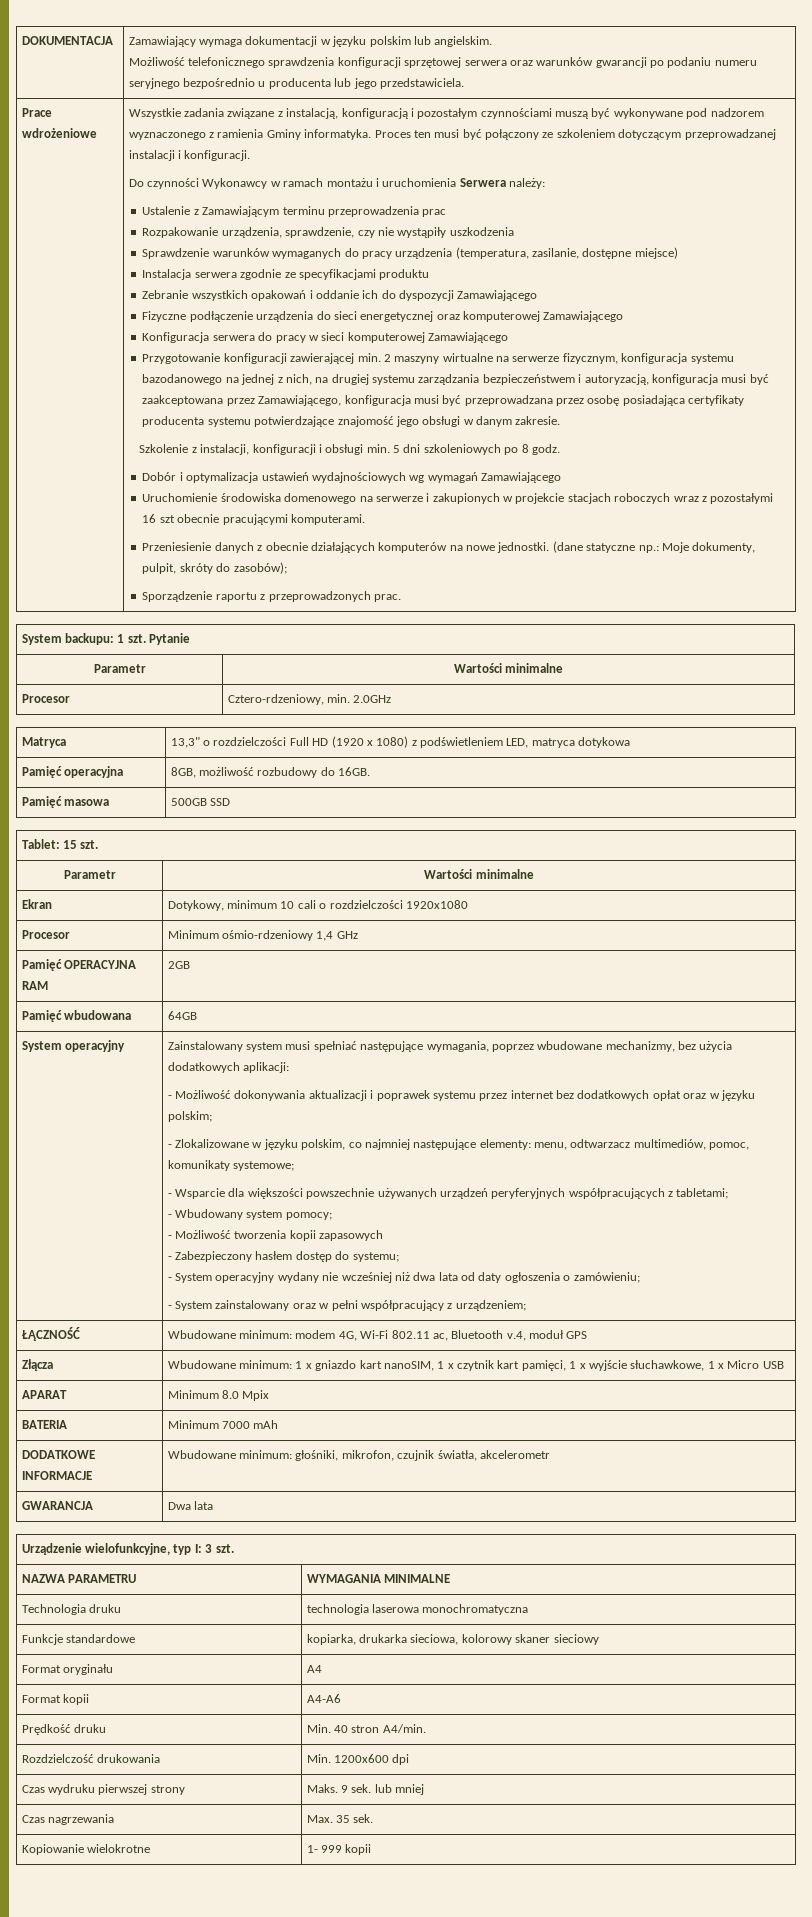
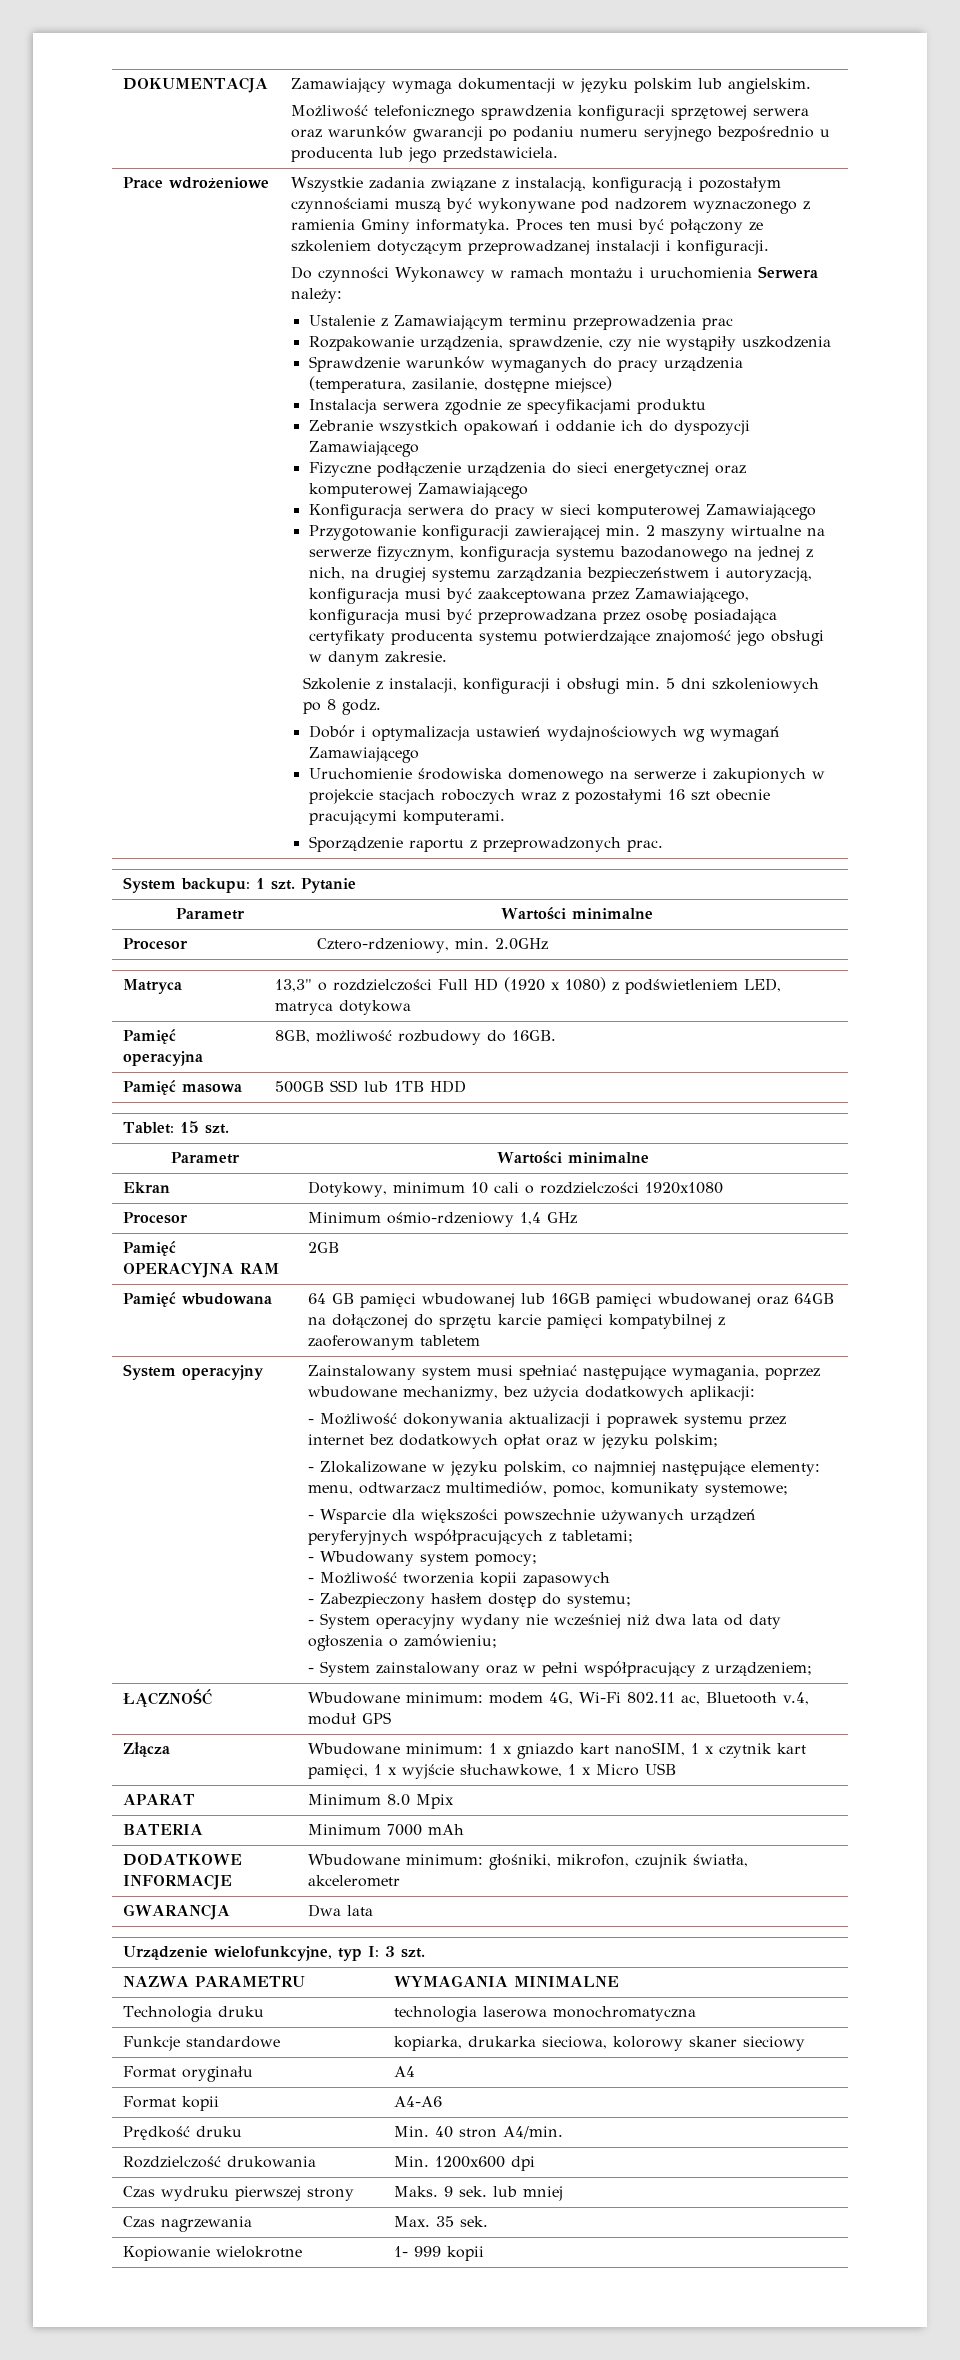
- Przeniesienie danych z obecnie działających komputerów na nowe jednostki. (dane statyczne np.: Moje dokumenty, pulpit, skróty do zasobów);
- Pamięć masowa | 500GB SSD
+ Pamięć masowa | 500GB SSD lub 1TB HDD
- Pamięć wbudowana | 64GB
+ Pamięć wbudowana | 64 GB pamięci wbudowanej lub 16GB pamięci wbudowanej oraz 64GB na dołączonej do sprzętu karcie pamięci kompatybilnej z zaoferowanym tabletem

